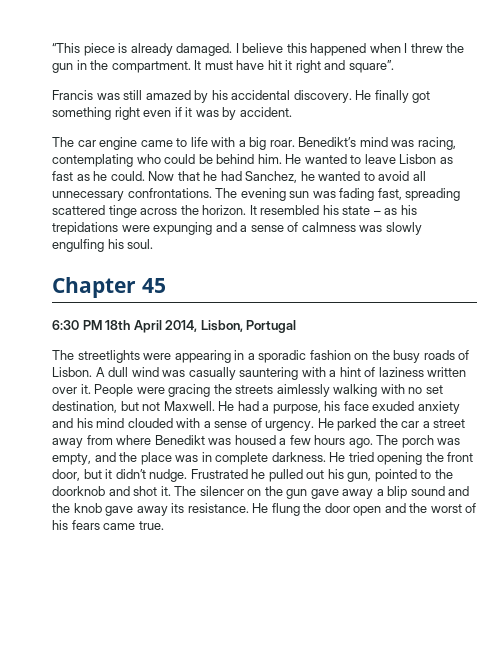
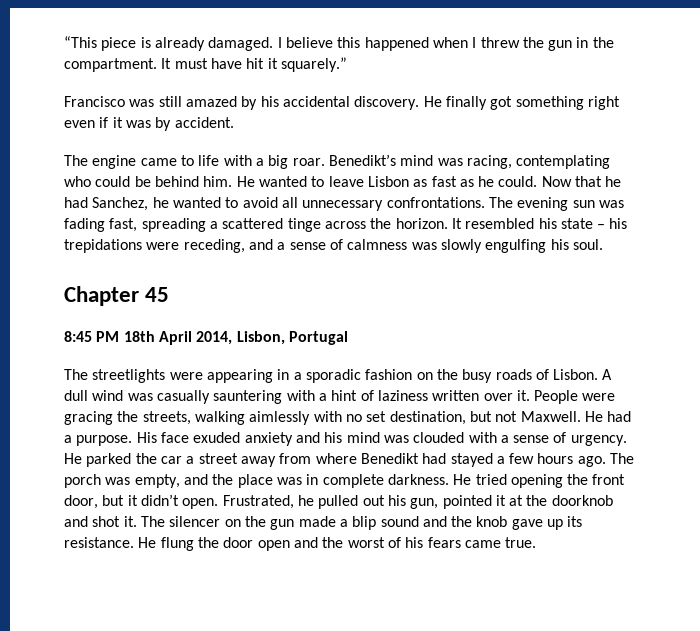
- It must have hit it right and square”.
- Francis was still amazed by his accidental discovery.
+ It must have hit it squarely.”
+ Francisco was still amazed by his accidental discovery.
- The car engine came to life with a big roar.
+ The engine came to life with a big roar.
- The evening sun was fading fast, spreading scattered tinge across the horizon.
+ The evening sun was fading fast, spreading a scattered tinge across the horizon.
- It resembled his state – as his trepidations were expunging and a sense of calmness was slowly engulfing his soul.
+ It resembled his state – his trepidations were receding, and a sense of calmness was slowly engulfing his soul.
- 6:30 PM 18th April 2014, Lisbon, Portugal
+ 8:45 PM 18th April 2014, Lisbon, Portugal
- People were gracing the streets aimlessly walking with no set destination, but not Maxwell.
+ People were gracing the streets, walking aimlessly with no set destination, but not Maxwell.
- He had a purpose, his face exuded anxiety and his mind clouded with a sense of urgency.
+ He had a purpose. His face exuded anxiety and his mind was clouded with a sense of urgency.
- He parked the car a street away from where Benedikt was housed a few hours ago.
+ He parked the car a street away from where Benedikt had stayed a few hours ago.
- He tried opening the front door, but it didn’t nudge. Frustrated he pulled out his gun, pointed to the doorknob and shot it.
+ He tried opening the front door, but it didn’t open. Frustrated, he pulled out his gun, pointed it at the doorknob and shot it.
- The silencer on the gun gave away a blip sound and the knob gave away its resistance.
+ The silencer on the gun made a blip sound and the knob gave up its resistance.

